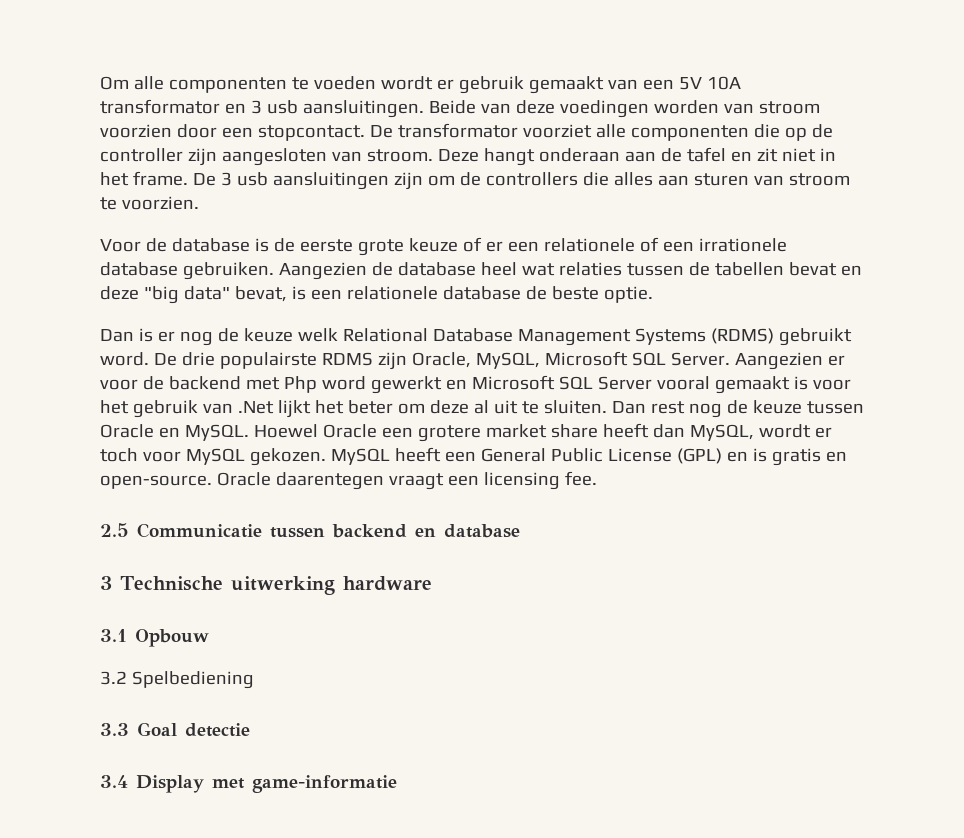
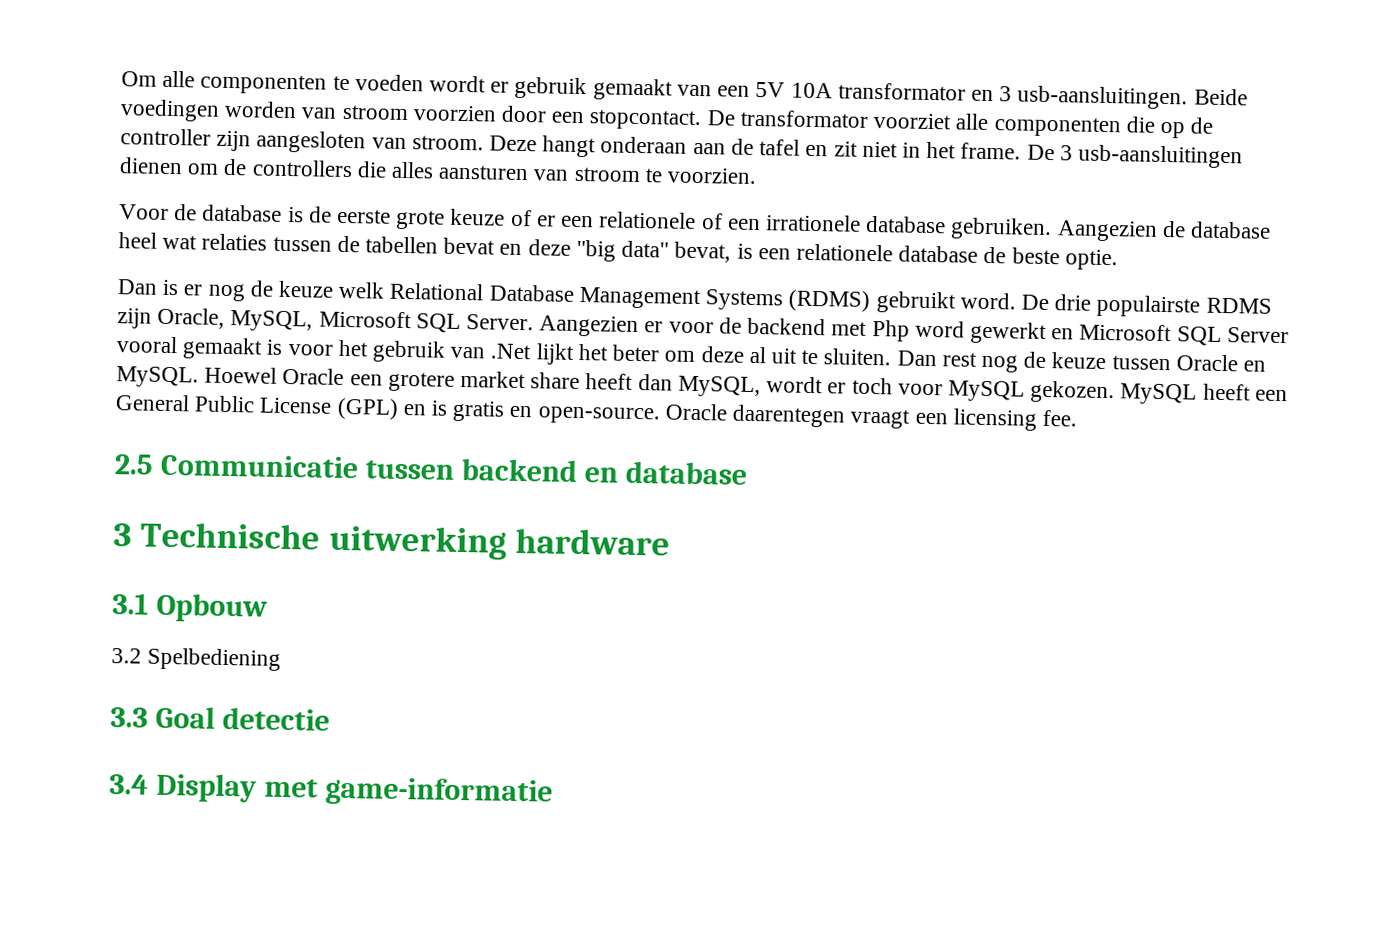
- Om alle componenten te voeden wordt er gebruik gemaakt van een 5V 10A transformator en 3 usb aansluitingen. Beide van deze voedingen worden van stroom voorzien door een stopcontact.
+ Om alle componenten te voeden wordt er gebruik gemaakt van een 5V 10A transformator en 3 usb-aansluitingen. Beide voedingen worden van stroom voorzien door een stopcontact.
- De 3 usb aansluitingen zijn om de controllers die alles aan sturen van stroom te voorzien.
+ De 3 usb-aansluitingen dienen om de controllers die alles aansturen van stroom te voorzien.

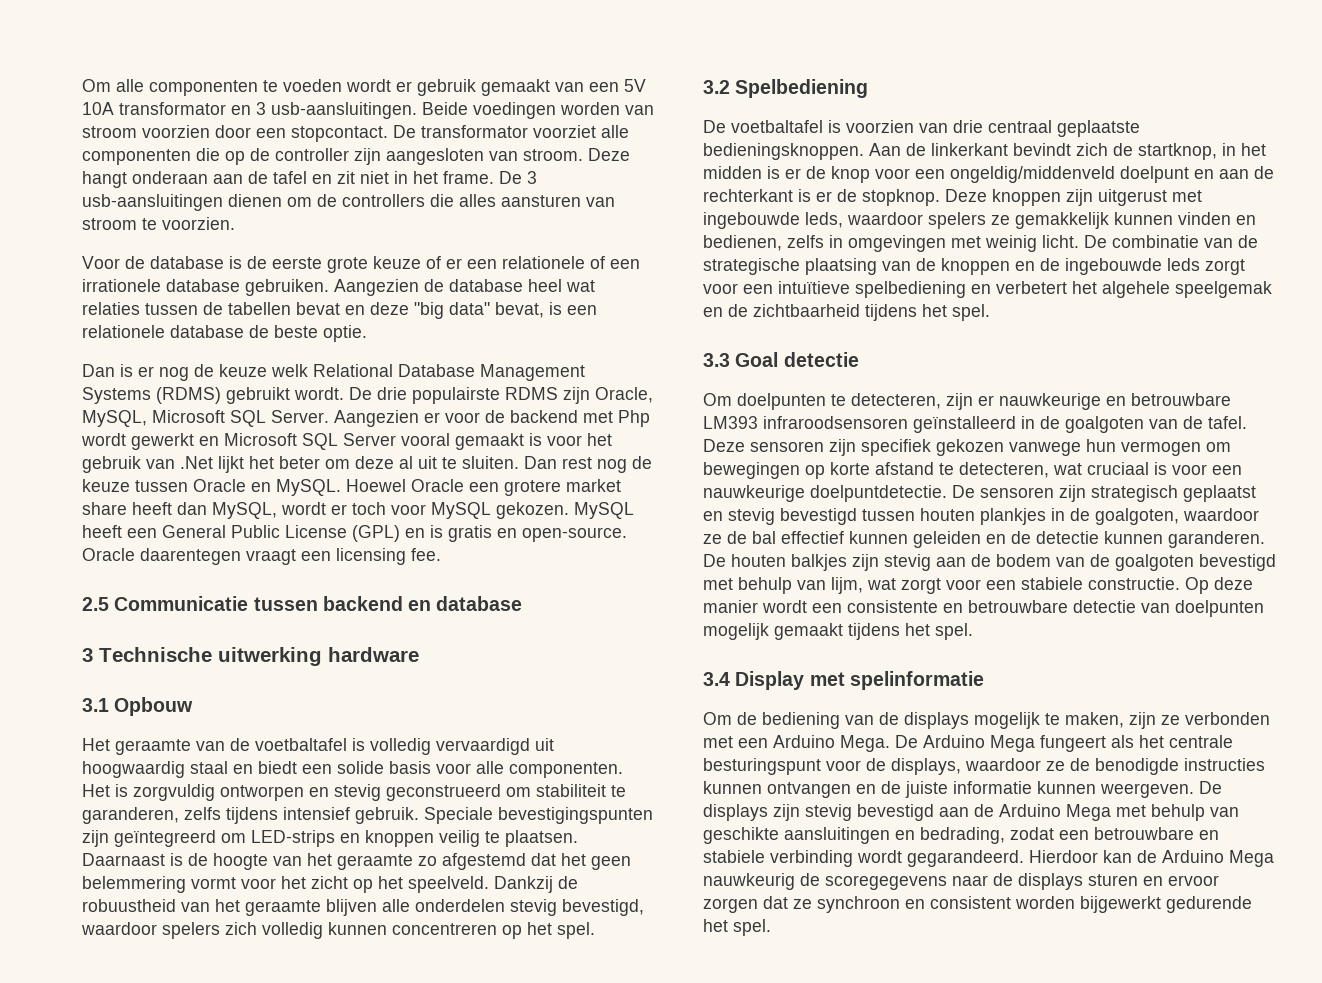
- Dan is er nog de keuze welk Relational Database Management Systems (RDMS) gebruikt word.
+ Dan is er nog de keuze welk Relational Database Management Systems (RDMS) gebruikt wordt.
- Aangezien er voor de backend met Php word gewerkt en Microsoft SQL Server vooral gemaakt is voor het gebruik van .Net lijkt het beter om deze al uit te sluiten.
+ Aangezien er voor de backend met Php wordt gewerkt en Microsoft SQL Server vooral gemaakt is voor het gebruik van .Net lijkt het beter om deze al uit te sluiten.
+ Het geraamte van de voetbaltafel is volledig vervaardigd uit hoogwaardig staal en biedt een solide basis voor alle componenten. Het is zorgvuldig ontworpen en stevig geconstrueerd om stabiliteit te garanderen, zelfs tijdens intensief gebruik. Speciale bevestigingspunten zijn geïntegreerd om LED-strips en knoppen veilig te plaatsen. Daarnaast is de hoogte van het geraamte zo afgestemd dat het geen belemmering vormt voor het zicht op het speelveld. Dankzij de robuustheid van het geraamte blijven alle onderdelen stevig bevestigd, waardoor spelers zich volledig kunnen concentreren op het spel.
  3.2 Spelbediening
+ De voetbaltafel is voorzien van drie centraal geplaatste bedieningsknoppen. Aan de linkerkant bevindt zich de startknop, in het midden is er de knop voor een ongeldig/middenveld doelpunt en aan de rechterkant is er de stopknop. Deze knoppen zijn uitgerust met ingebouwde leds, waardoor spelers ze gemakkelijk kunnen vinden en bedienen, zelfs in omgevingen met weinig licht. De combinatie van de strategische plaatsing van de knoppen en de ingebouwde leds zorgt voor een intuïtieve spelbediening en verbetert het algehele speelgemak en de zichtbaarheid tijdens het spel.
  3.3 Goal detectie
- 3.4 Display met game-informatie
+ Om doelpunten te detecteren, zijn er nauwkeurige en betrouwbare LM393 infraroodsensoren geïnstalleerd in de goalgoten van de tafel. Deze sensoren zijn specifiek gekozen vanwege hun vermogen om bewegingen op korte afstand te detecteren, wat cruciaal is voor een nauwkeurige doelpuntdetectie. De sensoren zijn strategisch geplaatst en stevig bevestigd tussen houten plankjes in de goalgoten, waardoor ze de bal effectief kunnen geleiden en de detectie kunnen garanderen. De houten balkjes zijn stevig aan de bodem van de goalgoten bevestigd met behulp van lijm, wat zorgt voor een stabiele constructie. Op deze manier wordt een consistente en betrouwbare detectie van doelpunten mogelijk gemaakt tijdens het spel.
+ 3.4 Display met spelinformatie
+ Om de bediening van de displays mogelijk te maken, zijn ze verbonden met een Arduino Mega. De Arduino Mega fungeert als het centrale besturingspunt voor de displays, waardoor ze de benodigde instructies kunnen ontvangen en de juiste informatie kunnen weergeven. De displays zijn stevig bevestigd aan de Arduino Mega met behulp van geschikte aansluitingen en bedrading, zodat een betrouwbare en stabiele verbinding wordt gegarandeerd. Hierdoor kan de Arduino Mega nauwkeurig de scoregegevens naar de displays sturen en ervoor zorgen dat ze synchroon en consistent worden bijgewerkt gedurende het spel.

